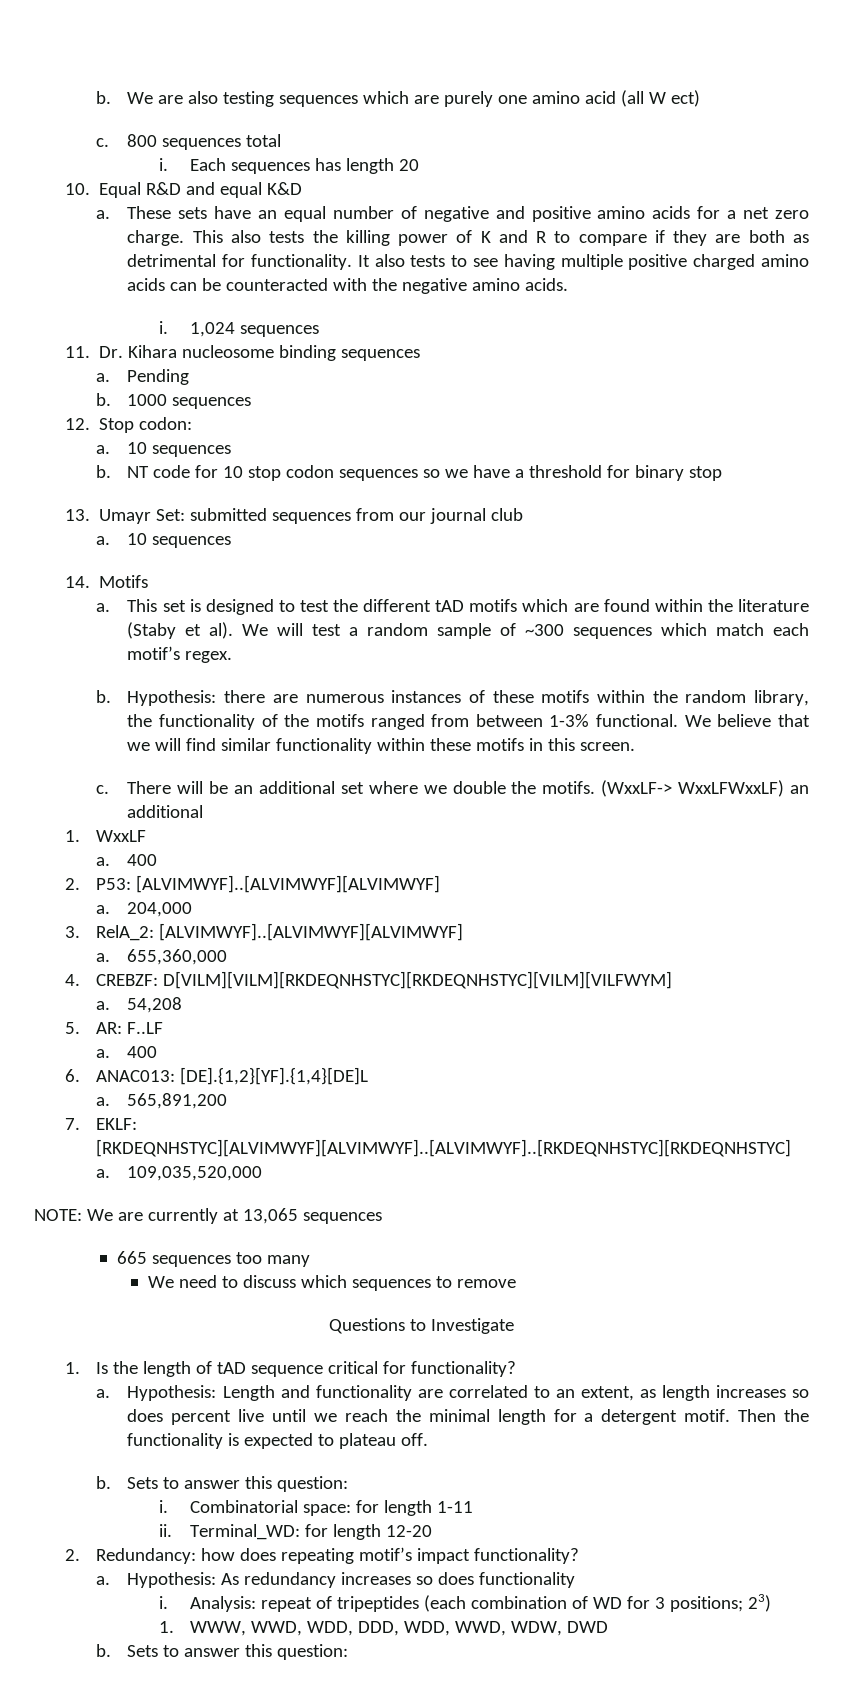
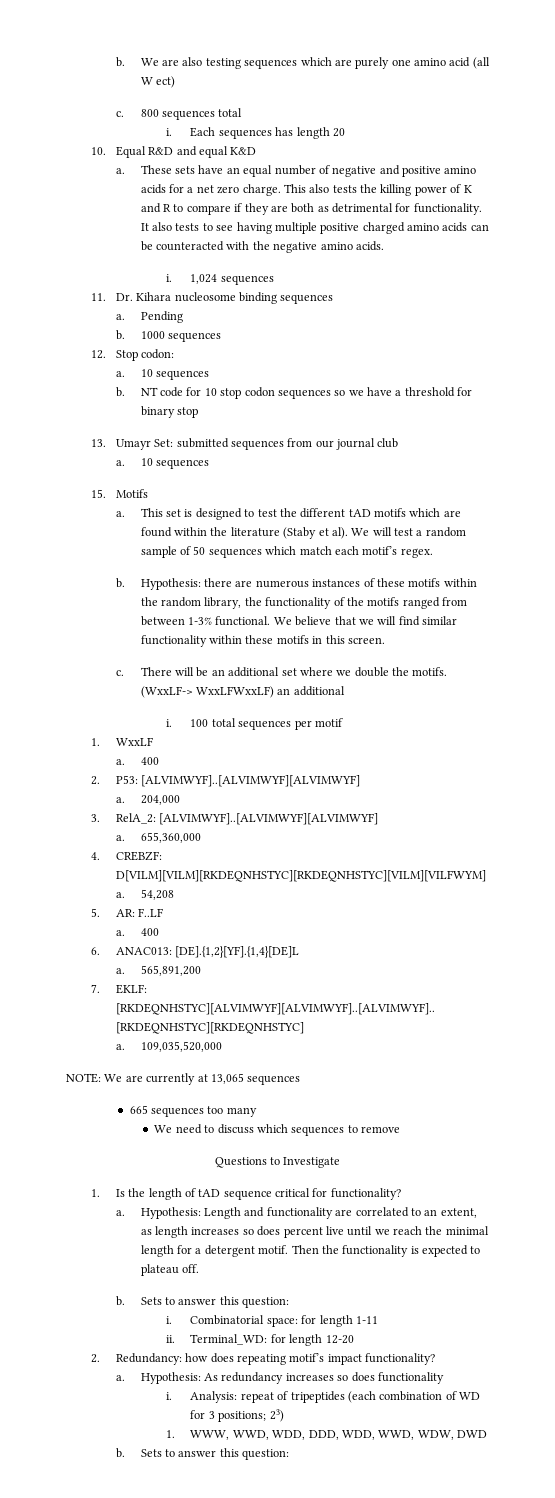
- 14. Motifs
+ 15. Motifs
- We will test a random sample of ~300 sequences which match each motif’s regex.
+ We will test a random sample of 50 sequences which match each motif’s regex.
+ i. 100 total sequences per motif

